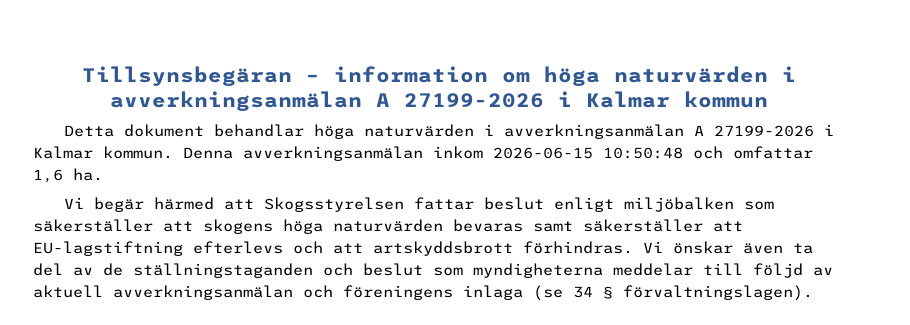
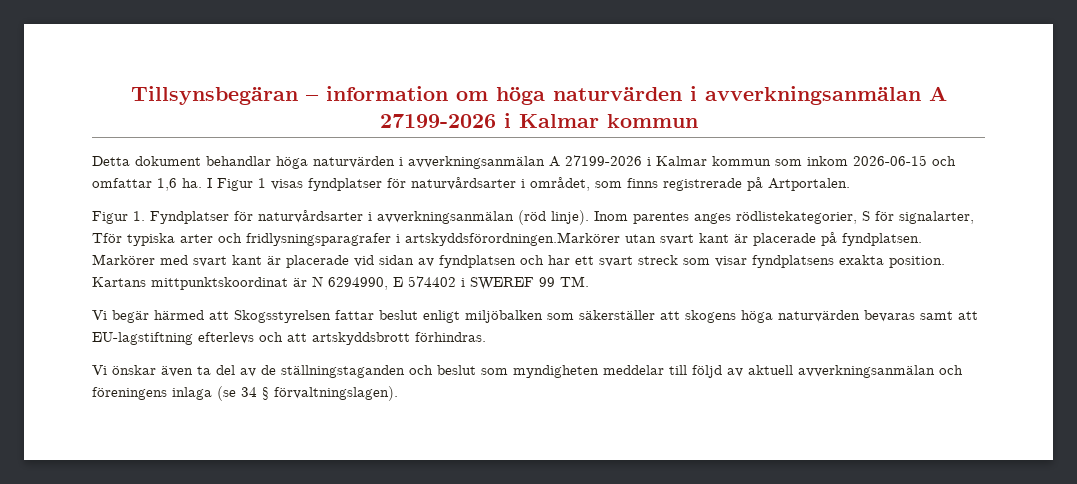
- Detta dokument behandlar höga naturvärden i avverkningsanmälan A 27199-2026 i Kalmar kommun. Denna avverkningsanmälan inkom 2026-06-15 10:50:48 och omfattar 1,6 ha.
+ Detta dokument behandlar höga naturvärden i avverkningsanmälan A 27199-2026 i Kalmar kommun som inkom 2026-06-15 och omfattar 1,6 ha. I Figur 1 visas fyndplatser för naturvårdsarter i området, som finns registrerade på Artportalen.
+ Figur 1. Fyndplatser för naturvårdsarter i avverkningsanmälan (röd linje). Inom parentes anges rödlistekategorier, S för signalarter, Tför typiska arter och fridlysningsparagrafer i artskyddsförordningen.Markörer utan svart kant är placerade på fyndplatsen. Markörer med svart kant är placerade vid sidan av fyndplatsen och har ett svart streck som visar fyndplatsens exakta position. Kartans mittpunktskoordinat är N 6294990, E 574402 i SWEREF 99 TM.
- Vi begär härmed att Skogsstyrelsen fattar beslut enligt miljöbalken som säkerställer att skogens höga naturvärden bevaras samt säkerställer att EU-lagstiftning efterlevs och att artskyddsbrott förhindras. Vi önskar även ta del av de ställningstaganden och beslut som myndigheterna meddelar till följd av aktuell avverkningsanmälan och föreningens inlaga (se 34 § förvaltningslagen).
+ Vi begär härmed att Skogsstyrelsen fattar beslut enligt miljöbalken som säkerställer att skogens höga naturvärden bevaras samt att EU-lagstiftning efterlevs och att artskyddsbrott förhindras.
+ Vi önskar även ta del av de ställningstaganden och beslut som myndigheten meddelar till följd av aktuell avverkningsanmälan och föreningens inlaga (se 34 § förvaltningslagen).

